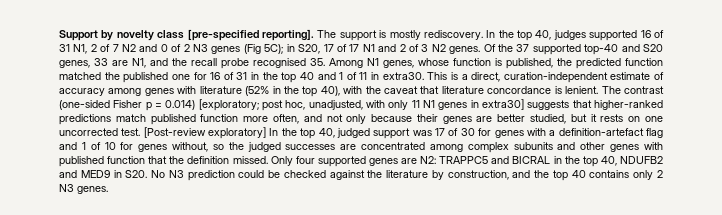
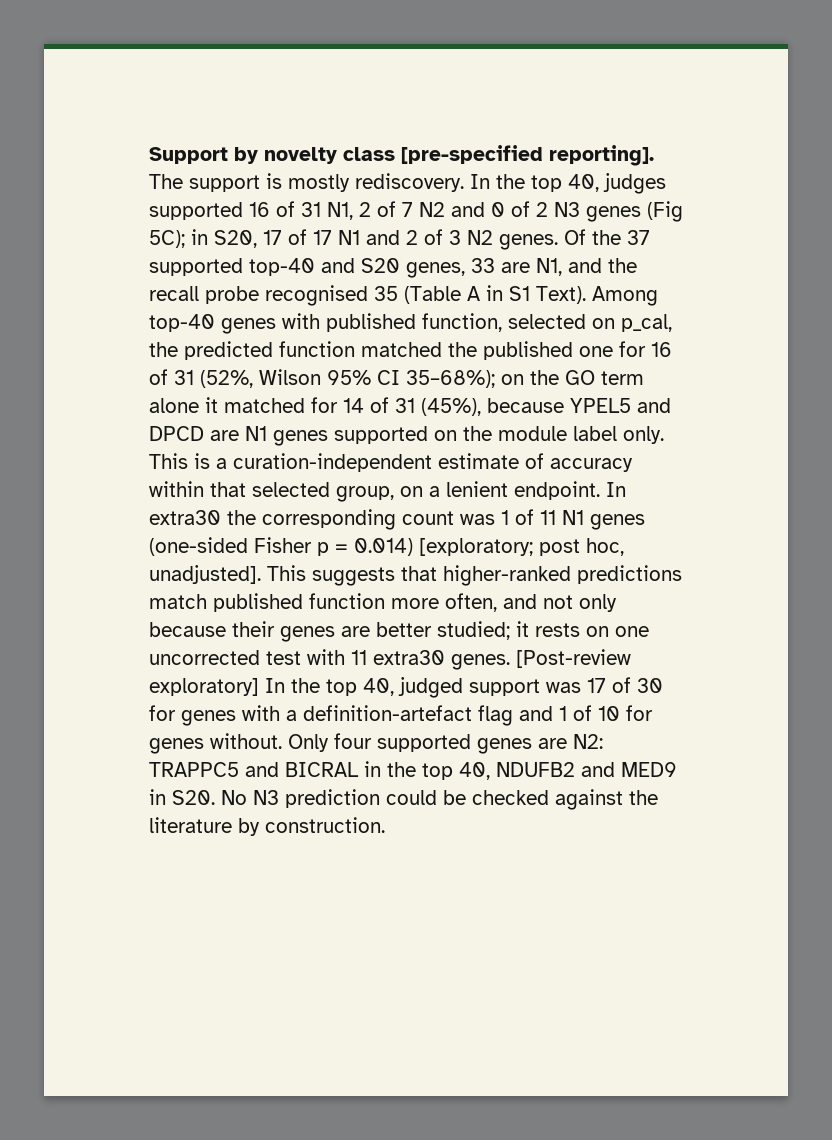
- Of the 37 supported top-40 and S20 genes, 33 are N1, and the recall probe recognised 35. Among N1 genes, whose function is published, the predicted function matched the published one for 16 of 31 in the top 40 and 1 of 11 in extra30.
+ Of the 37 supported top-40 and S20 genes, 33 are N1, and the recall probe recognised 35 (Table A in S1 Text). Among top-40 genes with published function, selected on p_cal, the predicted function matched the published one for 16 of 31 (52%, Wilson 95% CI 35–68%); on the GO term alone it matched for 14 of 31 (45%), because YPEL5 and DPCD are N1 genes supported on the module label only.
- This is a direct, curation-independent estimate of accuracy among genes with literature (52% in the top 40), with the caveat that literature concordance is lenient. The contrast (one-sided Fisher p = 0.014) [exploratory; post hoc, unadjusted, with only 11 N1 genes in extra30] suggests that higher-ranked predictions match published function more often, and not only because their genes are better studied, but it rests on one uncorrected test.
+ This is a curation-independent estimate of accuracy within that selected group, on a lenient endpoint. In extra30 the corresponding count was 1 of 11 N1 genes (one-sided Fisher p = 0.014) [exploratory; post hoc, unadjusted]. This suggests that higher-ranked predictions match published function more often, and not only because their genes are better studied; it rests on one uncorrected test with 11 extra30 genes.
- [Post-review exploratory] In the top 40, judged support was 17 of 30 for genes with a definition-artefact flag and 1 of 10 for genes without, so the judged successes are concentrated among complex subunits and other genes with published function that the definition missed.
+ [Post-review exploratory] In the top 40, judged support was 17 of 30 for genes with a definition-artefact flag and 1 of 10 for genes without.
- Only four supported genes are N2: TRAPPC5 and BICRAL in the top 40, NDUFB2 and MED9 in S20. No N3 prediction could be checked against the literature by construction, and the top 40 contains only 2 N3 genes.
+ Only four supported genes are N2: TRAPPC5 and BICRAL in the top 40, NDUFB2 and MED9 in S20. No N3 prediction could be checked against the literature by construction.

